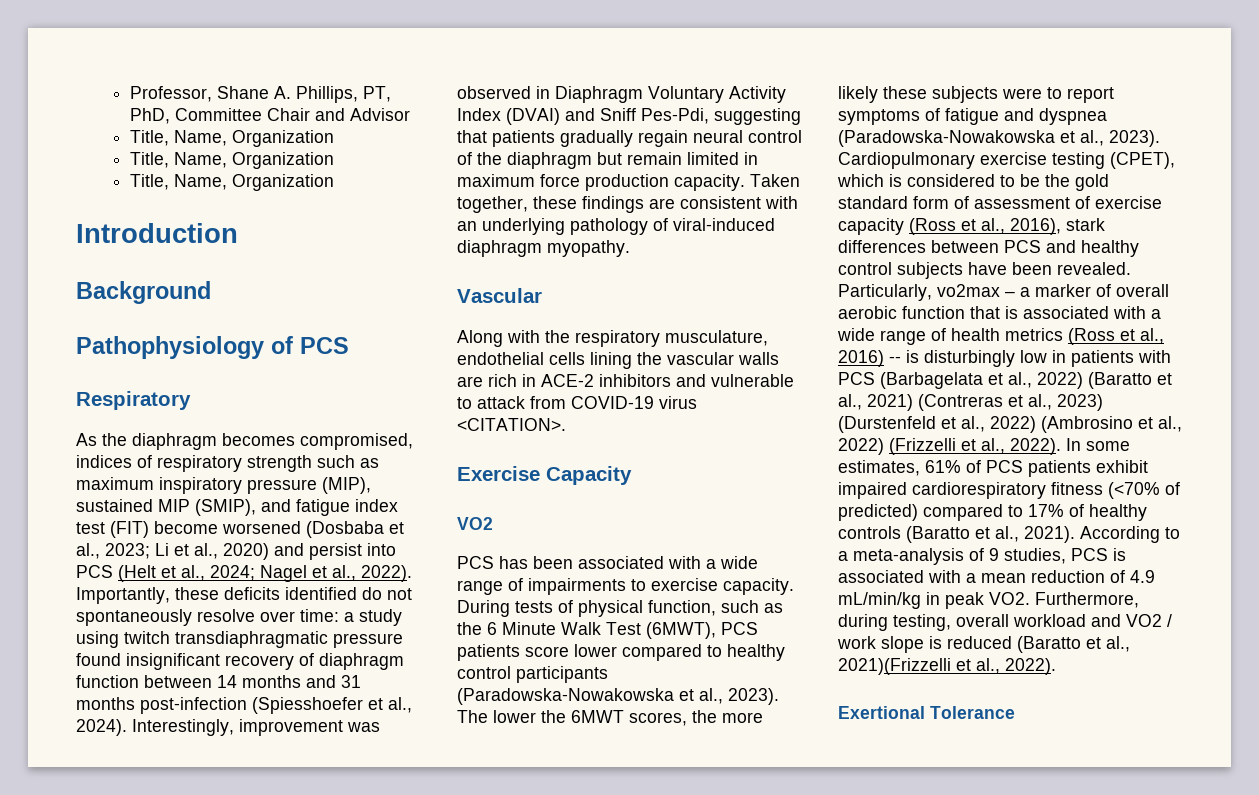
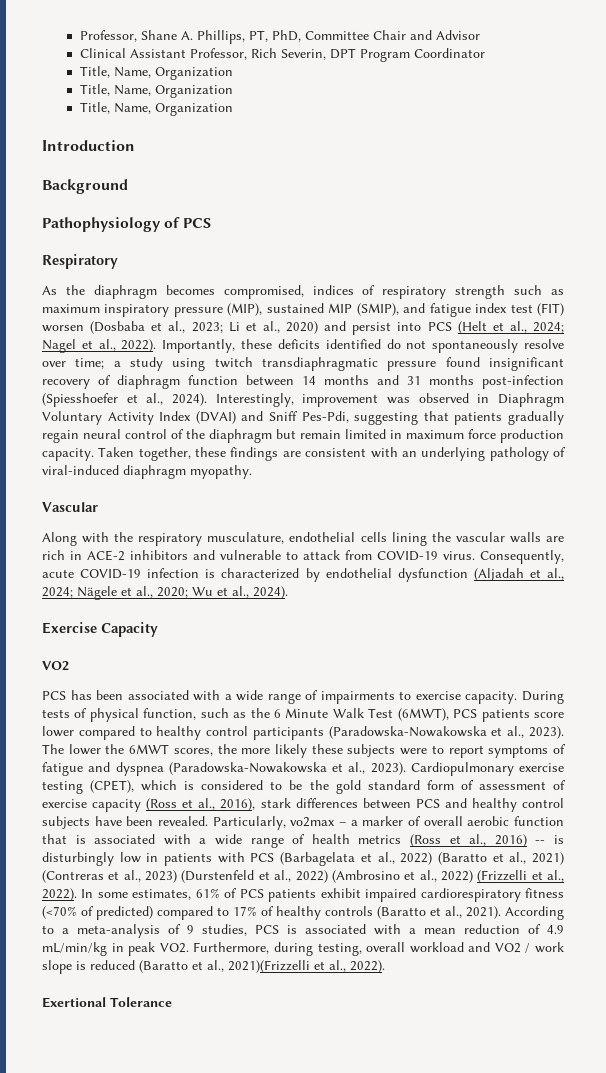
+ Clinical Assistant Professor, Rich Severin, DPT Program Coordinator
- As the diaphragm becomes compromised, indices of respiratory strength such as maximum inspiratory pressure (MIP), sustained MIP (SMIP), and fatigue index test (FIT) become worsened (Dosbaba et al., 2023; Li et al., 2020) and persist into PCS (Helt et al., 2024; Nagel et al., 2022).
+ As the diaphragm becomes compromised, indices of respiratory strength such as maximum inspiratory pressure (MIP), sustained MIP (SMIP), and fatigue index test (FIT) worsen (Dosbaba et al., 2023; Li et al., 2020) and persist into PCS (Helt et al., 2024; Nagel et al., 2022).
- Importantly, these deficits identified do not spontaneously resolve over time: a study using twitch transdiaphragmatic pressure found insignificant recovery of diaphragm function between 14 months and 31 months post-infection (Spiesshoefer et al., 2024).
+ Importantly, these deficits identified do not spontaneously resolve over time; a study using twitch transdiaphragmatic pressure found insignificant recovery of diaphragm function between 14 months and 31 months post-infection (Spiesshoefer et al., 2024).
- Along with the respiratory musculature, endothelial cells lining the vascular walls are rich in ACE-2 inhibitors and vulnerable to attack from COVID-19 virus <CITATION>.
+ Along with the respiratory musculature, endothelial cells lining the vascular walls are rich in ACE-2 inhibitors and vulnerable to attack from COVID-19 virus. Consequently, acute COVID-19 infection is characterized by endothelial dysfunction (Aljadah et al., 2024; Nägele et al., 2020; Wu et al., 2024).

